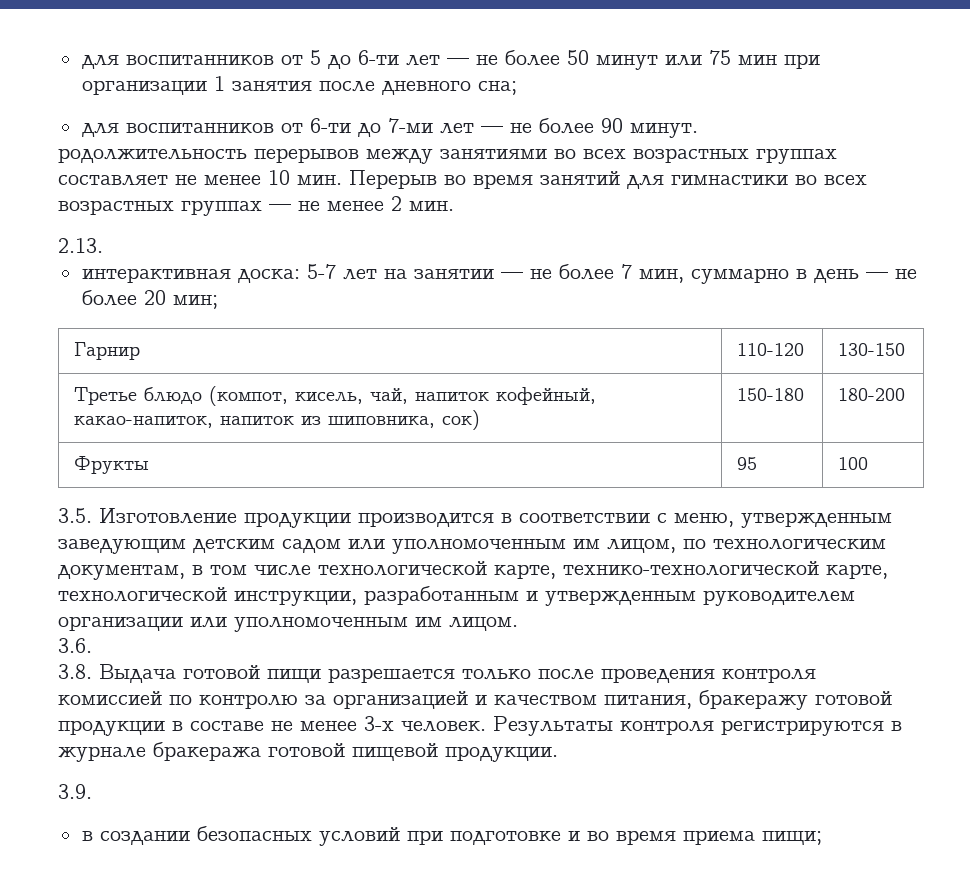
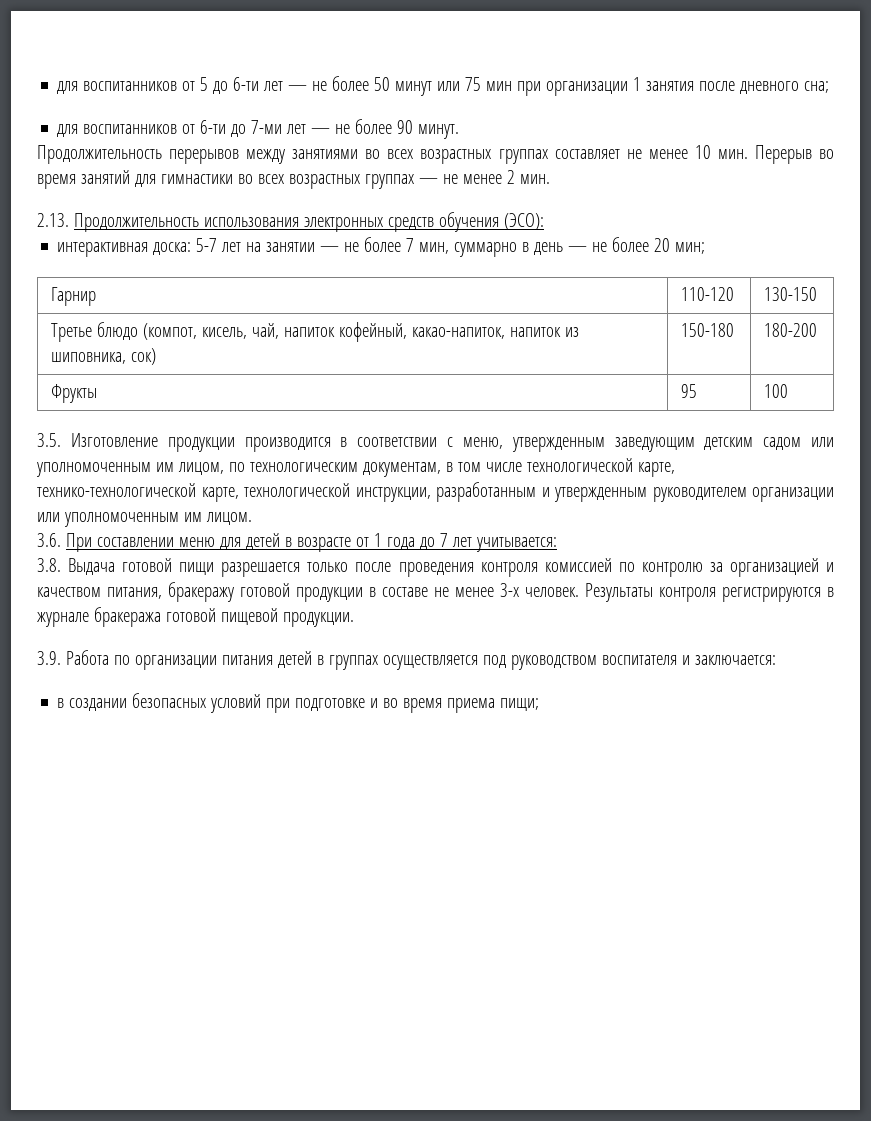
- родолжительность перерывов между занятиями во всех возрастных группах составляет не менее 10 мин.
+ Продолжительность перерывов между занятиями во всех возрастных группах составляет не менее 10 мин.
- 2.13.
+ 2.13. Продолжительность использования электронных средств обучения (ЭСО):
- 3.6.
+ 3.6. При составлении меню для детей в возрасте от 1 года до 7 лет учитывается:
- 3.9.
+ 3.9. Работа по организации питания детей в группах осуществляется под руководством воспитателя и заключается:

